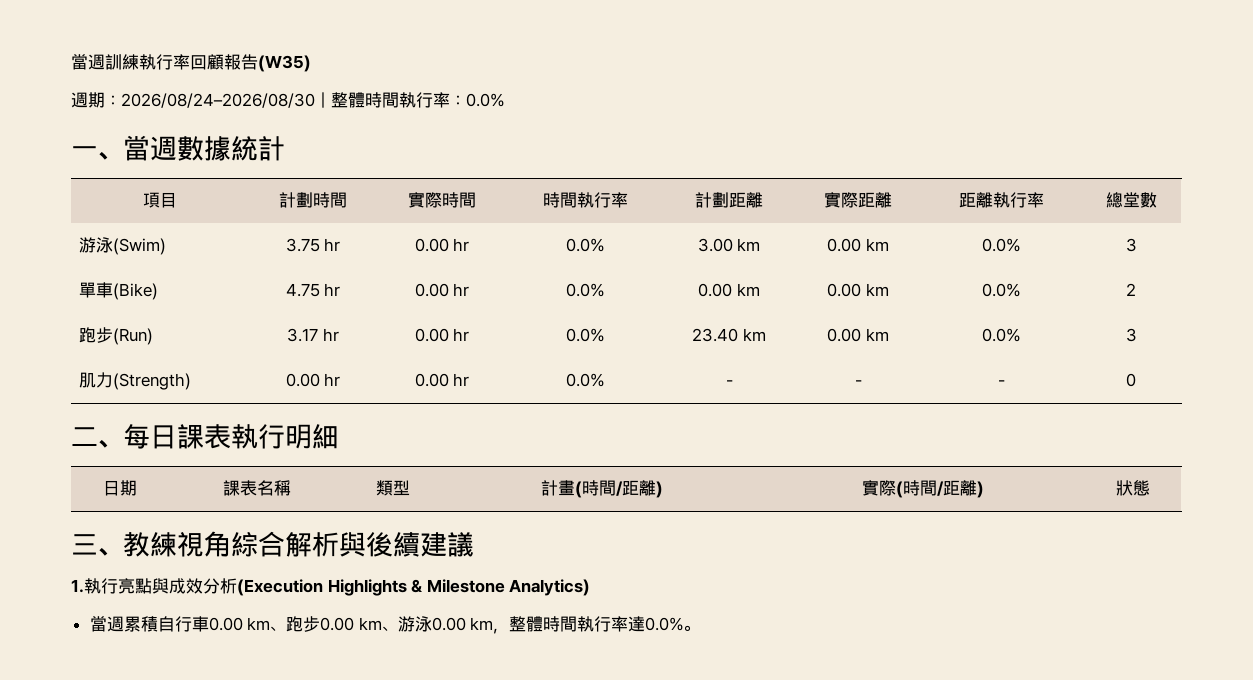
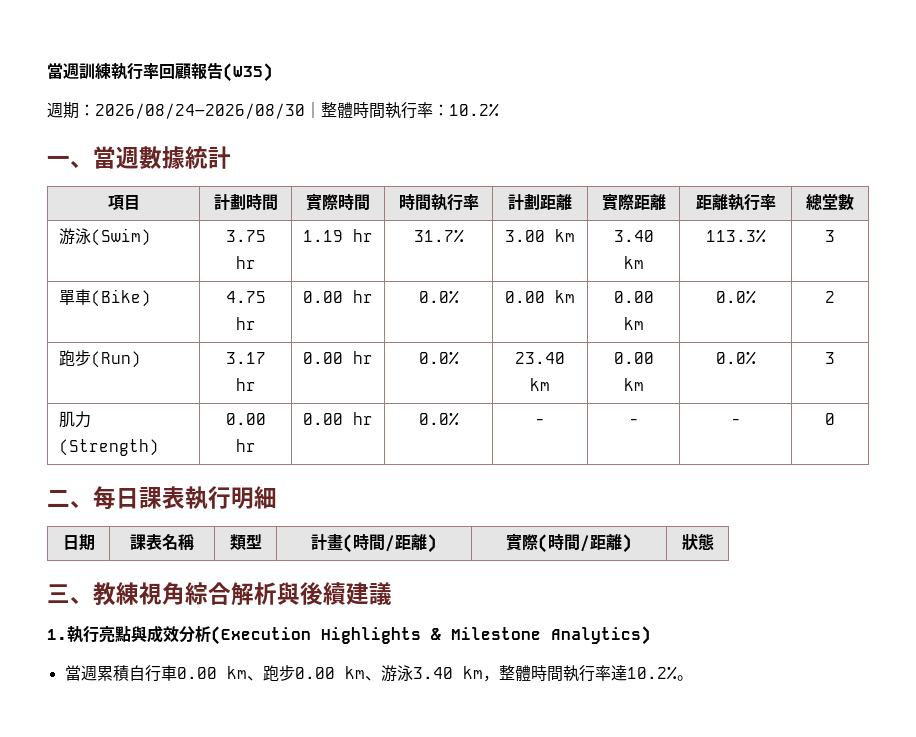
- 週期：2026/08/24–2026/08/30｜整體時間執行率：0.0%
+ 週期：2026/08/24–2026/08/30｜整體時間執行率：10.2%
- 游泳(Swim) | 3.75 hr | 0.00 hr | 0.0% | 3.00 km | 0.00 km | 0.0% | 3
+ 游泳(Swim) | 3.75 hr | 1.19 hr | 31.7% | 3.00 km | 3.40 km | 113.3% | 3
- 當週累積自行車0.00 km、跑步0.00 km、游泳0.00 km，整體時間執行率達0.0%。
+ 當週累積自行車0.00 km、跑步0.00 km、游泳3.40 km，整體時間執行率達10.2%。

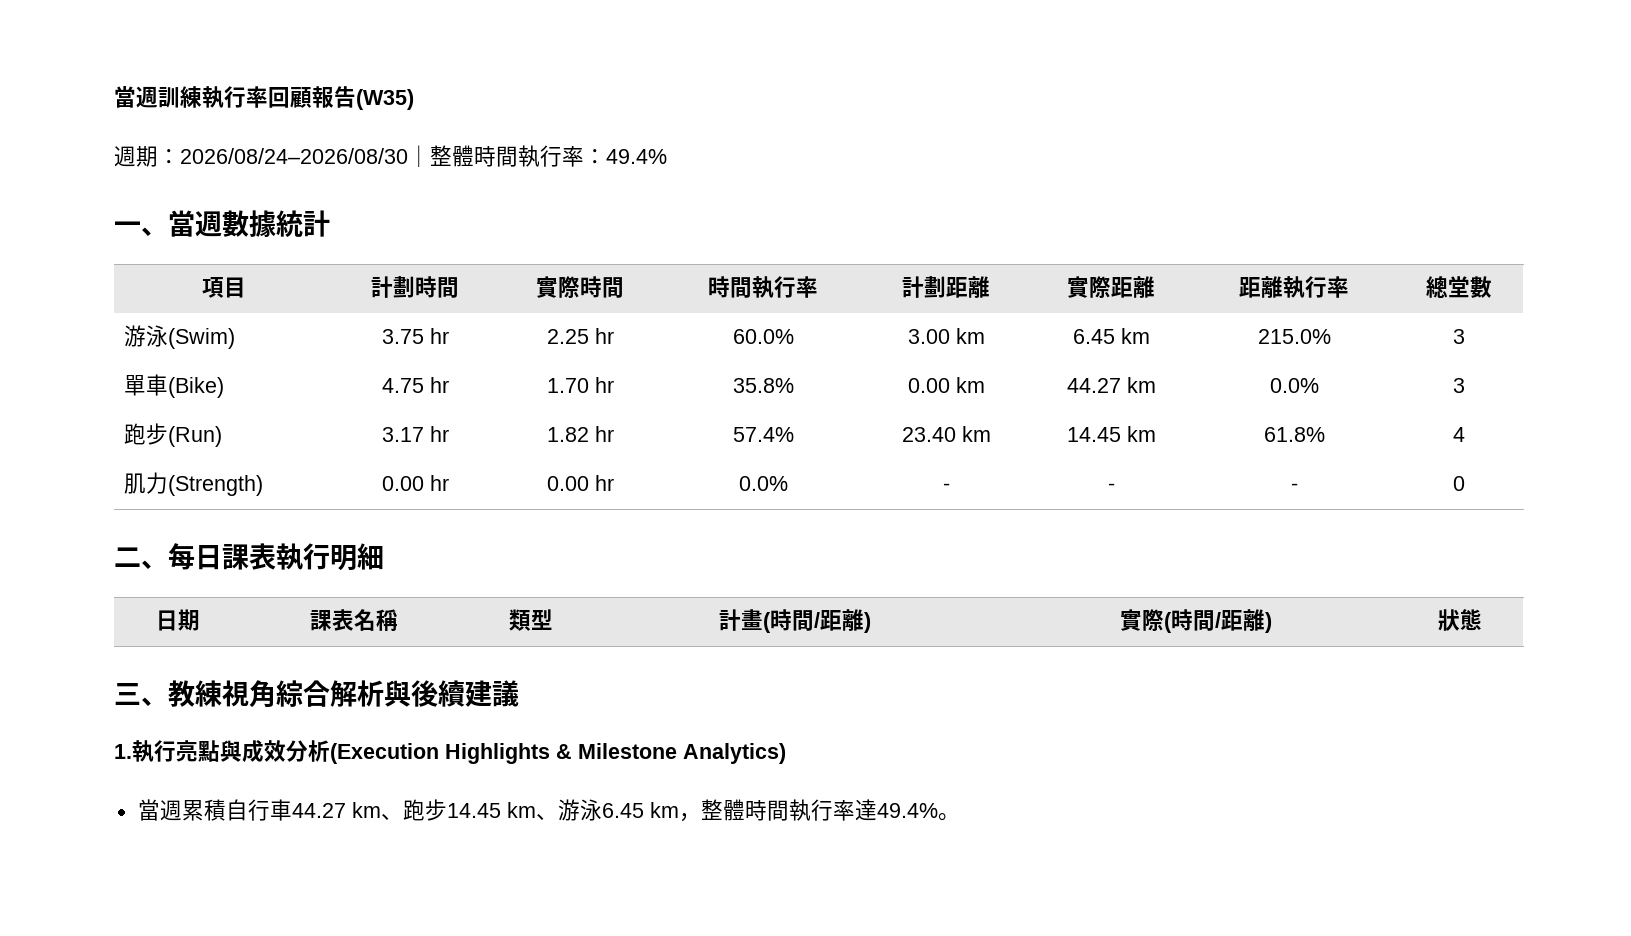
- 週期：2026/08/24–2026/08/30｜整體時間執行率：10.2%
+ 週期：2026/08/24–2026/08/30｜整體時間執行率：49.4%
- 游泳(Swim) | 3.75 hr | 1.19 hr | 31.7% | 3.00 km | 3.40 km | 113.3% | 3
+ 游泳(Swim) | 3.75 hr | 2.25 hr | 60.0% | 3.00 km | 6.45 km | 215.0% | 3
- 單車(Bike) | 4.75 hr | 0.00 hr | 0.0% | 0.00 km | 0.00 km | 0.0% | 2
+ 單車(Bike) | 4.75 hr | 1.70 hr | 35.8% | 0.00 km | 44.27 km | 0.0% | 3
- 跑步(Run) | 3.17 hr | 0.00 hr | 0.0% | 23.40 km | 0.00 km | 0.0% | 3
+ 跑步(Run) | 3.17 hr | 1.82 hr | 57.4% | 23.40 km | 14.45 km | 61.8% | 4
- 當週累積自行車0.00 km、跑步0.00 km、游泳3.40 km，整體時間執行率達10.2%。
+ 當週累積自行車44.27 km、跑步14.45 km、游泳6.45 km，整體時間執行率達49.4%。

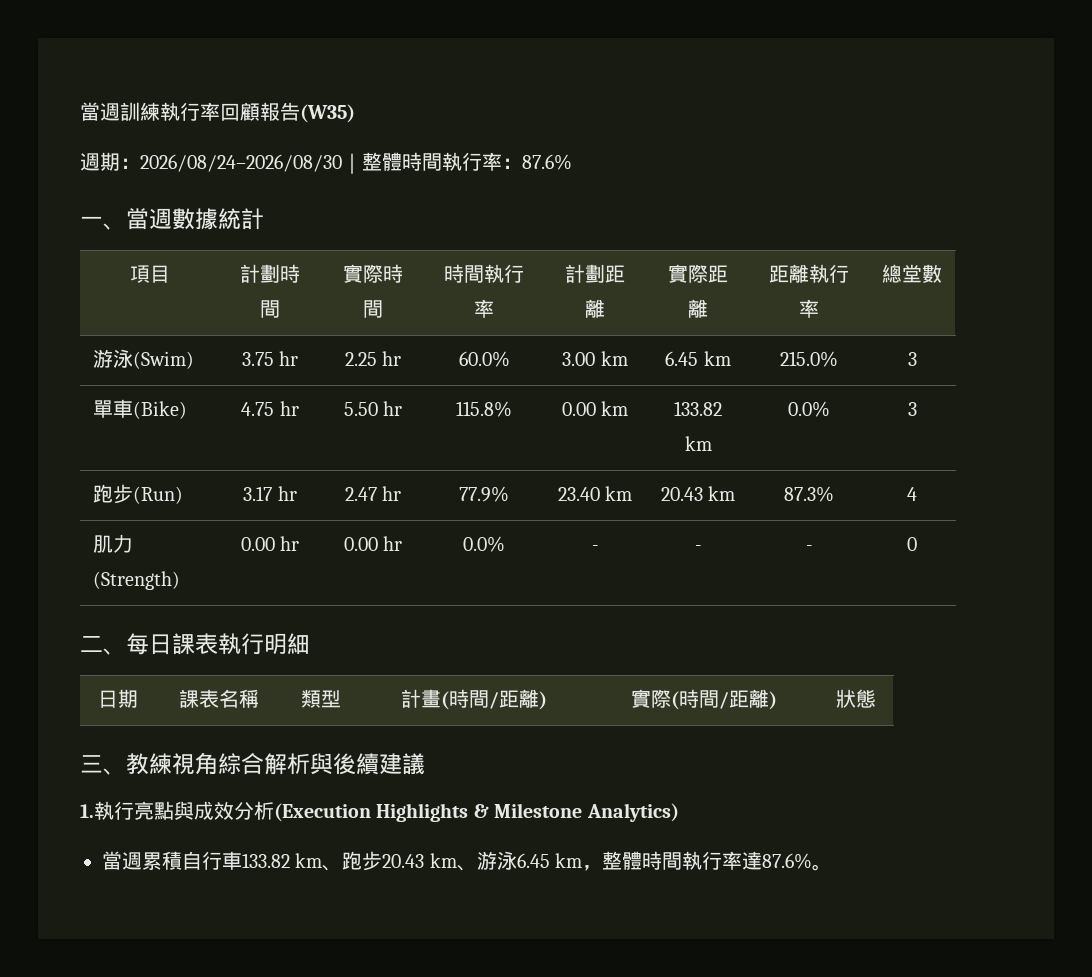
- 週期：2026/08/24–2026/08/30｜整體時間執行率：49.4%
+ 週期：2026/08/24–2026/08/30｜整體時間執行率：87.6%
- 單車(Bike) | 4.75 hr | 1.70 hr | 35.8% | 0.00 km | 44.27 km | 0.0% | 3
+ 單車(Bike) | 4.75 hr | 5.50 hr | 115.8% | 0.00 km | 133.82 km | 0.0% | 3
- 跑步(Run) | 3.17 hr | 1.82 hr | 57.4% | 23.40 km | 14.45 km | 61.8% | 4
+ 跑步(Run) | 3.17 hr | 2.47 hr | 77.9% | 23.40 km | 20.43 km | 87.3% | 4
- 當週累積自行車44.27 km、跑步14.45 km、游泳6.45 km，整體時間執行率達49.4%。
+ 當週累積自行車133.82 km、跑步20.43 km、游泳6.45 km，整體時間執行率達87.6%。

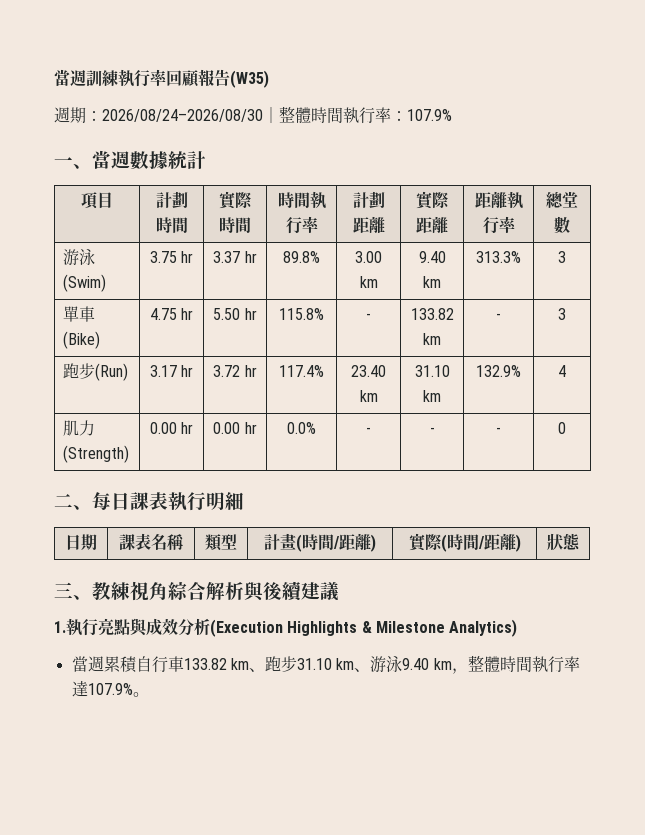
- 週期：2026/08/24–2026/08/30｜整體時間執行率：87.6%
+ 週期：2026/08/24–2026/08/30｜整體時間執行率：107.9%
- 游泳(Swim) | 3.75 hr | 2.25 hr | 60.0% | 3.00 km | 6.45 km | 215.0% | 3
+ 游泳(Swim) | 3.75 hr | 3.37 hr | 89.8% | 3.00 km | 9.40 km | 313.3% | 3
- 單車(Bike) | 4.75 hr | 5.50 hr | 115.8% | 0.00 km | 133.82 km | 0.0% | 3
+ 單車(Bike) | 4.75 hr | 5.50 hr | 115.8% | - | 133.82 km | - | 3
- 跑步(Run) | 3.17 hr | 2.47 hr | 77.9% | 23.40 km | 20.43 km | 87.3% | 4
+ 跑步(Run) | 3.17 hr | 3.72 hr | 117.4% | 23.40 km | 31.10 km | 132.9% | 4
- 當週累積自行車133.82 km、跑步20.43 km、游泳6.45 km，整體時間執行率達87.6%。
+ 當週累積自行車133.82 km、跑步31.10 km、游泳9.40 km，整體時間執行率達107.9%。

